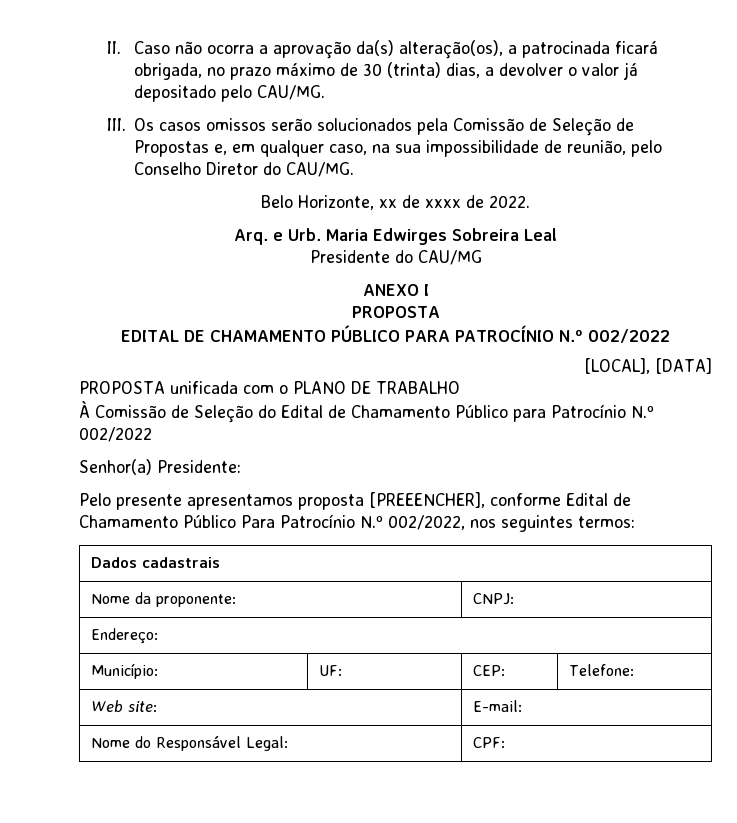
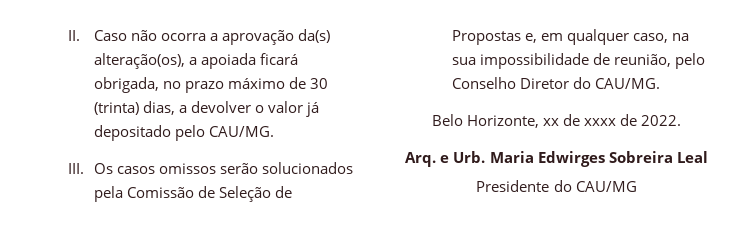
- II. Caso não ocorra a aprovação da(s) alteração(os), a patrocinada ficará obrigada, no prazo máximo de 30 (trinta) dias, a devolver o valor já depositado pelo CAU/MG.
+ II. Caso não ocorra a aprovação da(s) alteração(os), a apoiada ficará obrigada, no prazo máximo de 30 (trinta) dias, a devolver o valor já depositado pelo CAU/MG.
- ANEXO I
- PROPOSTA
- EDITAL DE CHAMAMENTO PÚBLICO PARA PATROCÍNIO N.º 002/2022
- [LOCAL], [DATA]
- PROPOSTA unificada com o PLANO DE TRABALHO
- À Comissão de Seleção do Edital de Chamamento Público para Patrocínio N.º 002/2022
- Senhor(a) Presidente:
- Pelo presente apresentamos proposta [PREEENCHER], conforme Edital de Chamamento Público Para Patrocínio N.º 002/2022, nos seguintes termos:
- Dados cadastrais
- Nome da proponente: | CNPJ:
- Endereço:
- Município: | UF: | CEP: | Telefone:
- Web site: | E-mail:
- Nome do Responsável Legal: | CPF:

